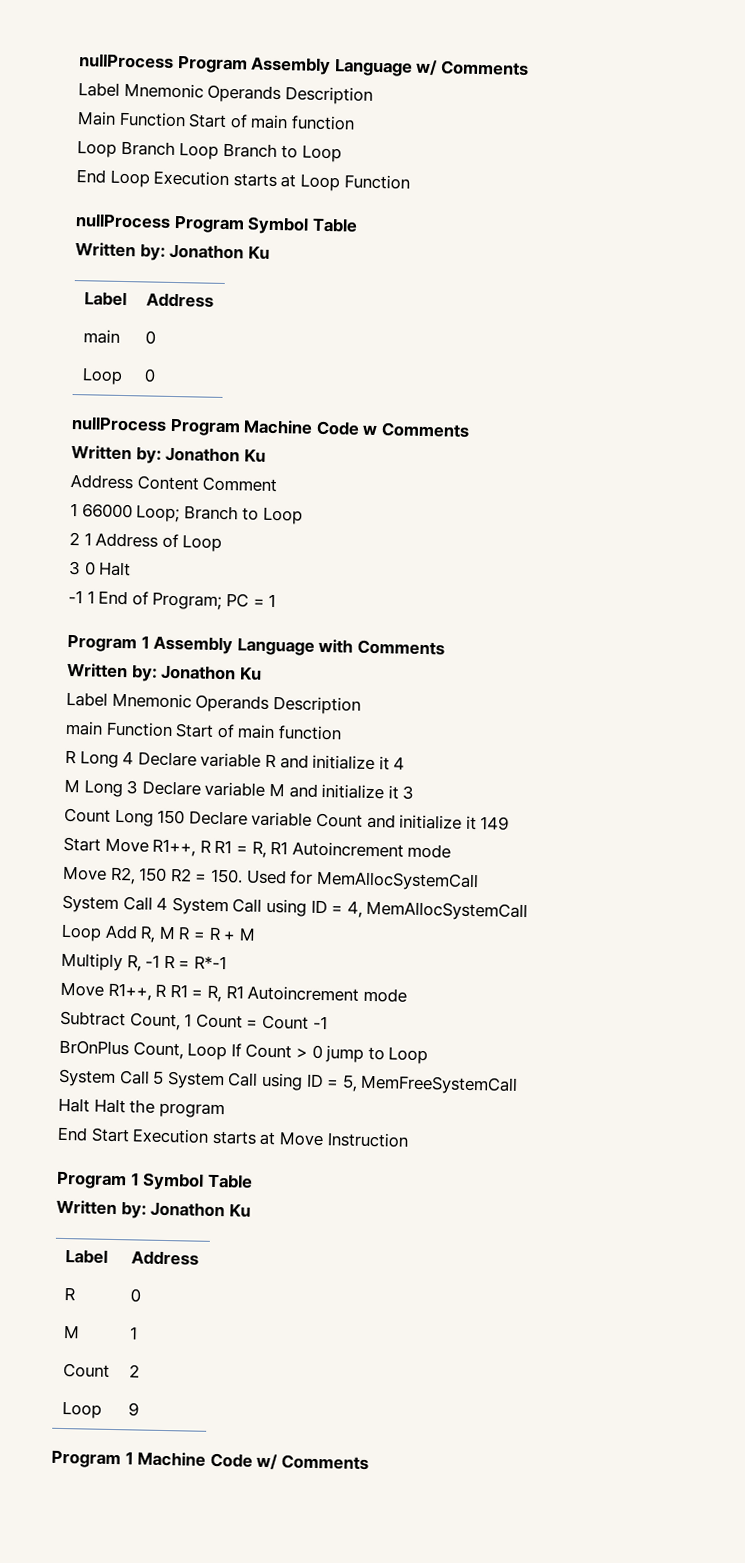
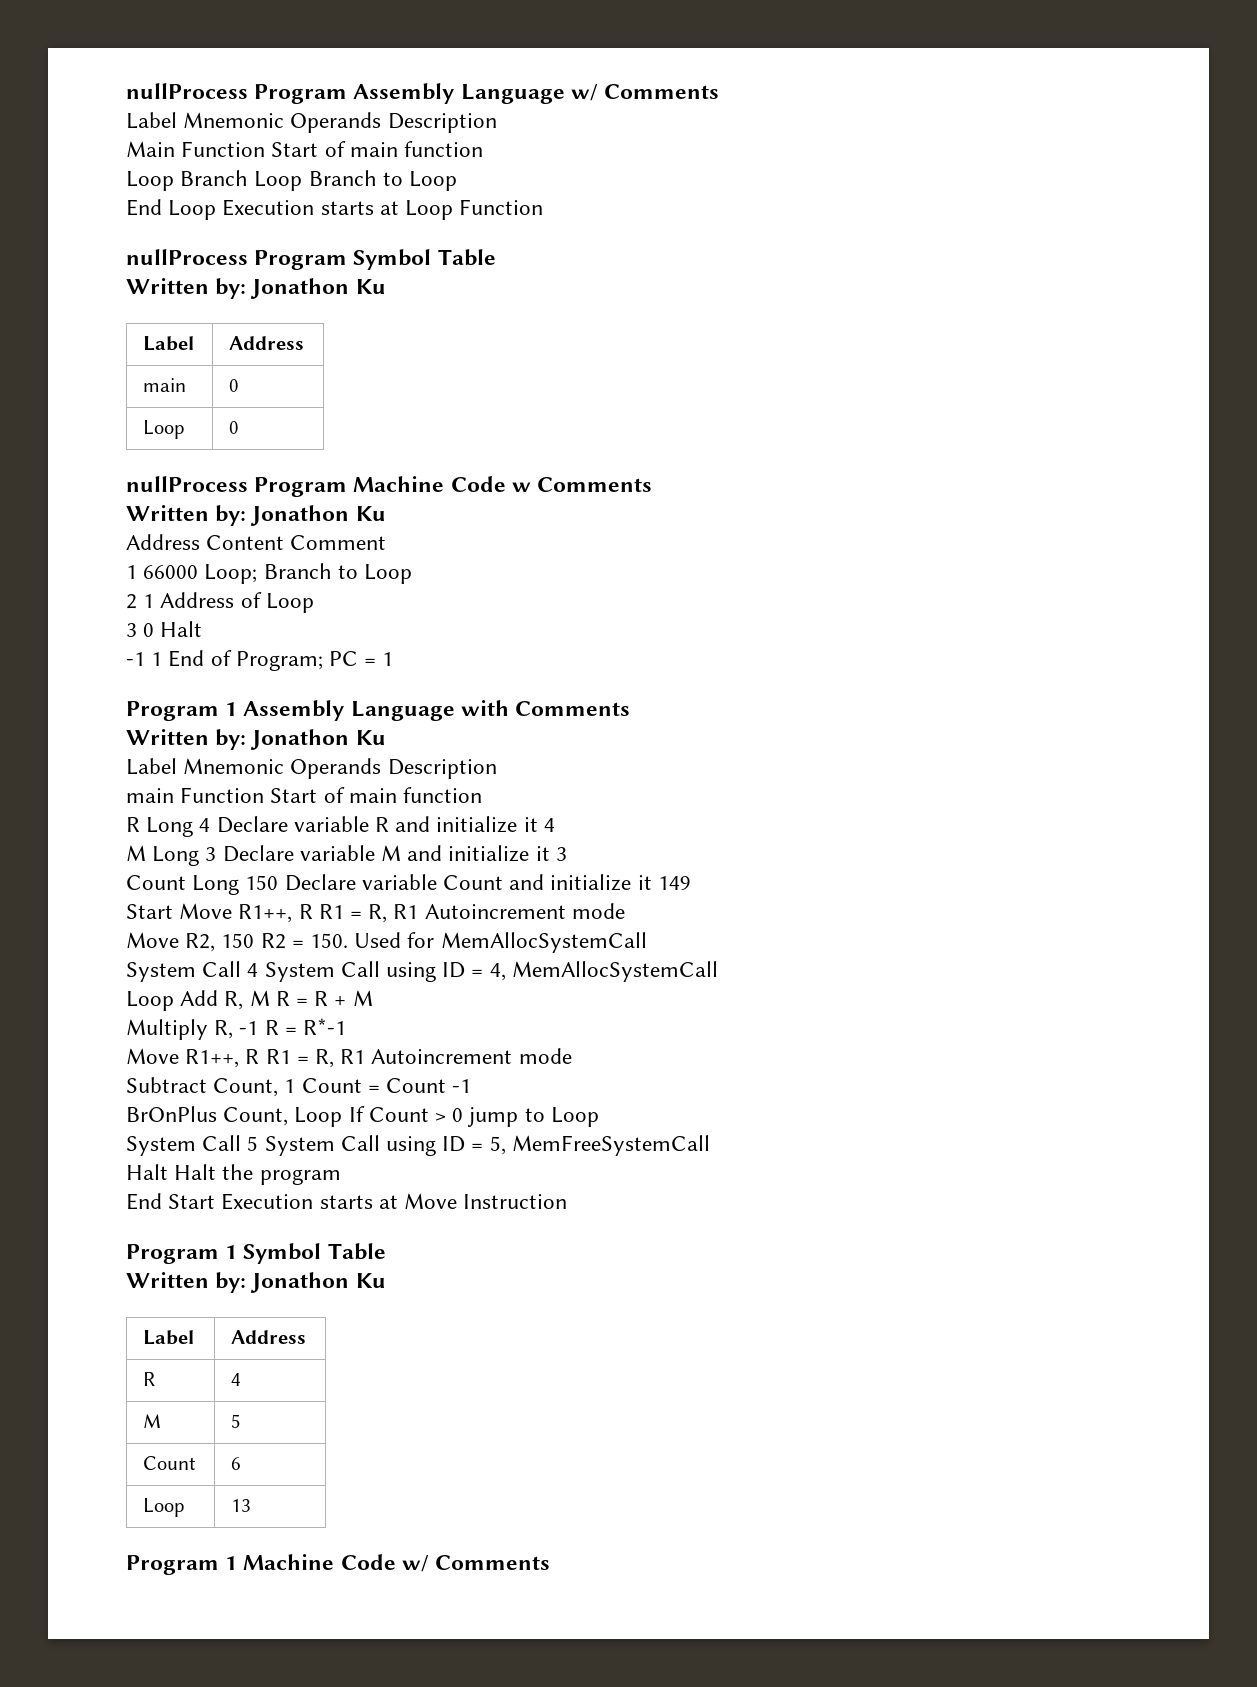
- R | 0
+ R | 4
- M | 1
+ M | 5
- Count | 2
- Loop | 9
+ Count | 6
+ Loop | 13

